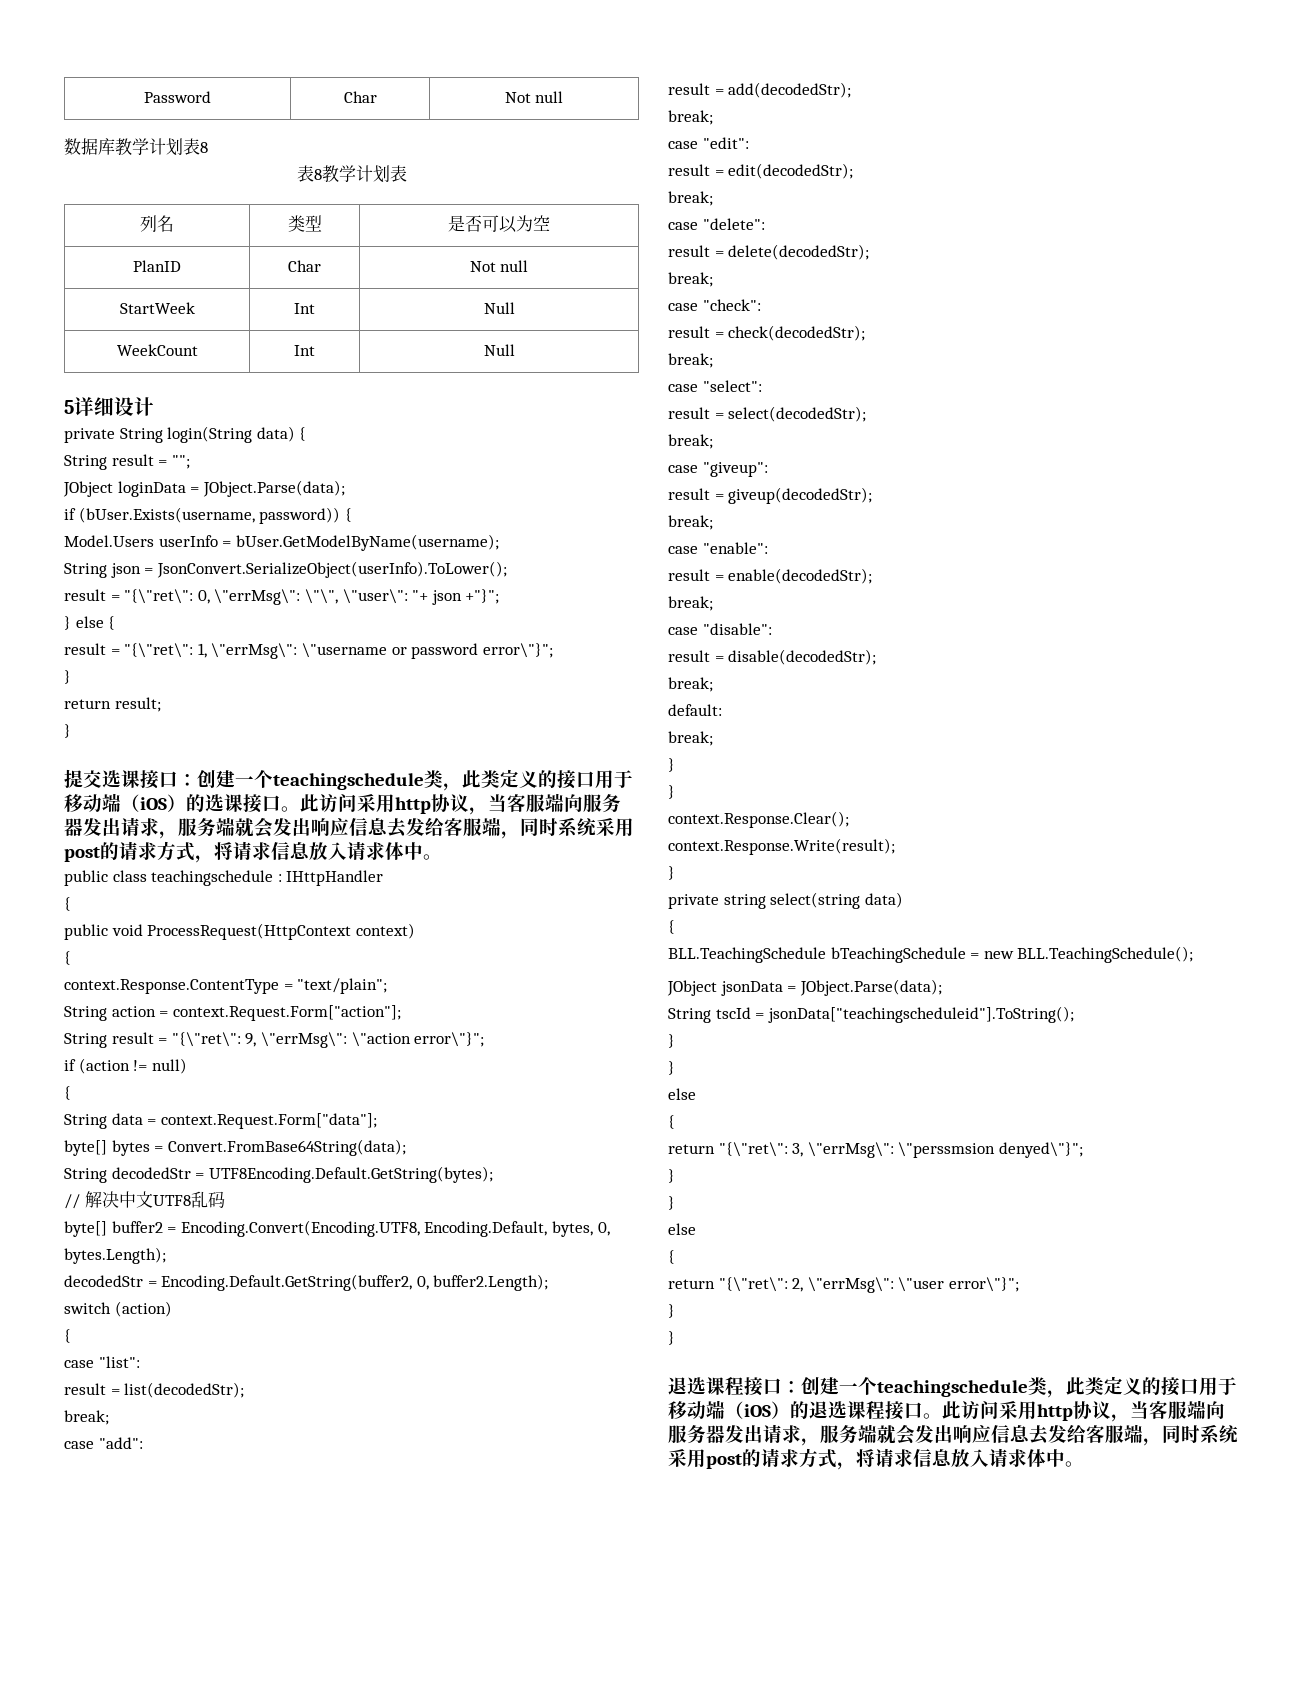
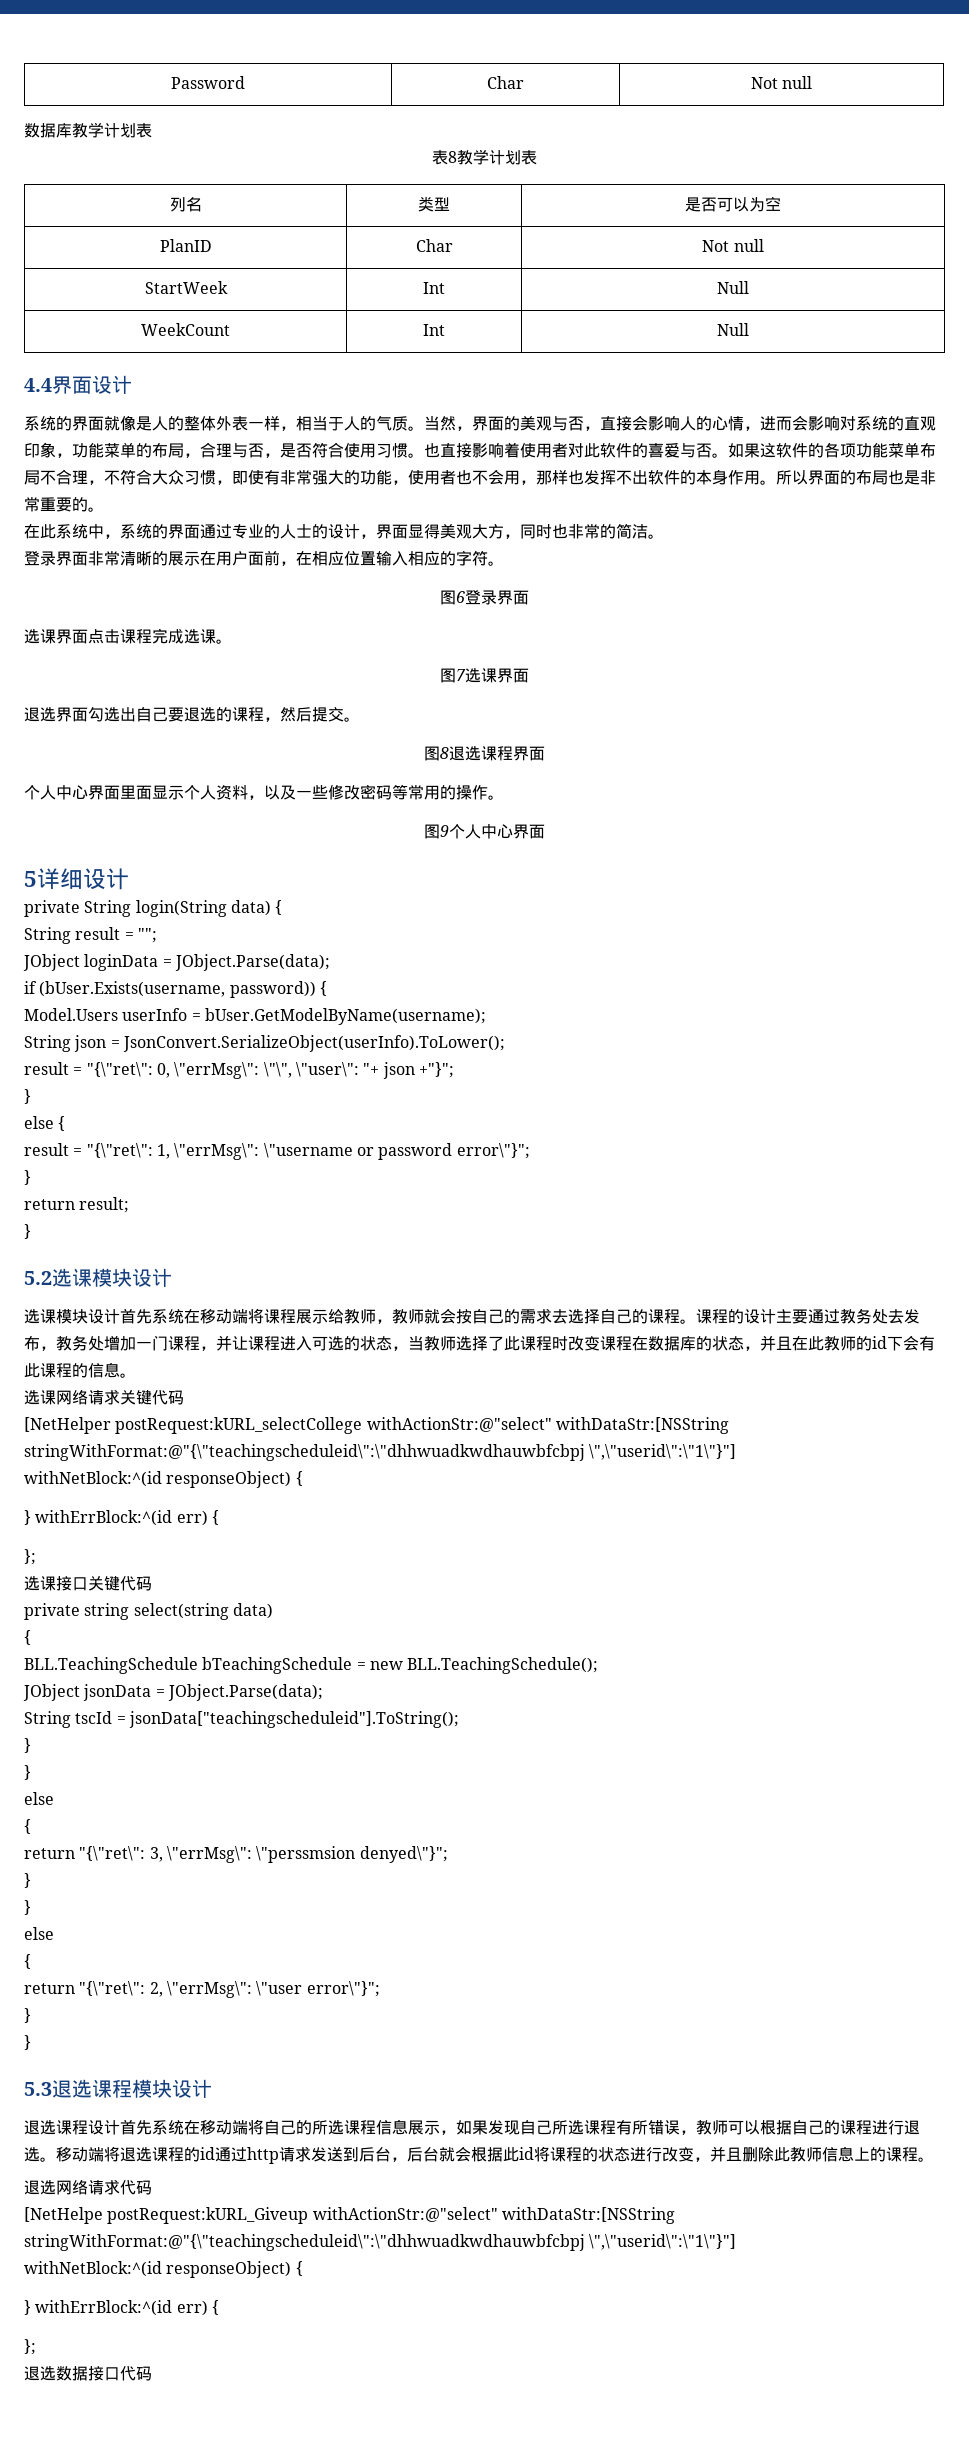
- 数据库教学计划表8
+ 数据库教学计划表
+ 4.4界面设计
+ 系统的界面就像是人的整体外表一样，相当于人的气质。当然，界面的美观与否，直接会影响人的心情，进而会影响对系统的直观印象，功能菜单的布局，合理与否，是否符合使用习惯。也直接影响着使用者对此软件的喜爱与否。如果这软件的各项功能菜单布局不合理，不符合大众习惯，即使有非常强大的功能，使用者也不会用，那样也发挥不出软件的本身作用。所以界面的布局也是非常重要的。
+ 在此系统中，系统的界面通过专业的人士的设计，界面显得美观大方，同时也非常的简洁。
+ 登录界面非常清晰的展示在用户面前，在相应位置输入相应的字符。
+ 图6登录界面
+ 选课界面点击课程完成选课。
+ 图7选课界面
+ 退选界面勾选出自己要退选的课程，然后提交。
+ 图8退选课程界面
+ 个人中心界面里面显示个人资料，以及一些修改密码等常用的操作。
+ 图9个人中心界面
  result = "{\"ret\": 0, \"errMsg\": \"\", \"user\": "+ json +"}";
- } else {
+ }
+ else {
- 提交选课接口：创建一个teachingschedule类，此类定义的接口用于移动端（iOS）的选课接口。此访问采用http协议，当客服端向服务器发出请求，服务端就会发出响应信息去发给客服端，同时系统采用post的请求方式，将请求信息放入请求体中。
- public class teachingschedule : IHttpHandler
- {
- public void ProcessRequest(HttpContext context)
- {
- context.Response.ContentType = "text/plain";
- String action = context.Request.Form["action"];
- String result = "{\"ret\": 9, \"errMsg\": \"action error\"}";
- if (action != null)
- {
- String data = context.Request.Form["data"];
- byte[] bytes = Convert.FromBase64String(data);
- String decodedStr = UTF8Encoding.Default.GetString(bytes);
- // 解决中文UTF8乱码
- byte[] buffer2 = Encoding.Convert(Encoding.UTF8, Encoding.Default, bytes, 0, bytes.Length);
- decodedStr = Encoding.Default.GetString(buffer2, 0, buffer2.Length);
- switch (action)
- {
- case "list":
- result = list(decodedStr);
- break;
- case "add":
- result = add(decodedStr);
- break;
- case "edit":
- result = edit(decodedStr);
- break;
- case "delete":
- result = delete(decodedStr);
- break;
- case "check":
- result = check(decodedStr);
- break;
- case "select":
- result = select(decodedStr);
- break;
- case "giveup":
- result = giveup(decodedStr);
- break;
- case "enable":
- result = enable(decodedStr);
- break;
- case "disable":
- result = disable(decodedStr);
- break;
- default:
- break;
- }
- }
- context.Response.Clear();
- context.Response.Write(result);
- }
+ 5.2选课模块设计
+ 选课模块设计首先系统在移动端将课程展示给教师，教师就会按自己的需求去选择自己的课程。课程的设计主要通过教务处去发布，教务处增加一门课程，并让课程进入可选的状态，当教师选择了此课程时改变课程在数据库的状态，并且在此教师的id下会有此课程的信息。
+ 选课网络请求关键代码
+ [NetHelper postRequest:kURL_selectCollege withActionStr:@"select" withDataStr:[NSString stringWithFormat:@"{\"teachingscheduleid\":\"dhhwuadkwdhauwbfcbpj \",\"userid\":\"1\"}"]
+ withNetBlock:^(id responseObject) {
+ } withErrBlock:^(id err) {
+ };
+ 选课接口关键代码
- 退选课程接口：创建一个teachingschedule类，此类定义的接口用于移动端（iOS）的退选课程接口。此访问采用http协议，当客服端向服务器发出请求，服务端就会发出响应信息去发给客服端，同时系统采用post的请求方式，将请求信息放入请求体中。
+ 5.3退选课程模块设计
+ 退选课程设计首先系统在移动端将自己的所选课程信息展示，如果发现自己所选课程有所错误，教师可以根据自己的课程进行退选。移动端将退选课程的id通过http请求发送到后台，后台就会根据此id将课程的状态进行改变，并且删除此教师信息上的课程。
+ 退选网络请求代码
+ [NetHelpe postRequest:kURL_Giveup withActionStr:@"select" withDataStr:[NSString stringWithFormat:@"{\"teachingscheduleid\":\"dhhwuadkwdhauwbfcbpj \",\"userid\":\"1\"}"]
+ withNetBlock:^(id responseObject) {
+ } withErrBlock:^(id err) {
+ };
+ 退选数据接口代码

